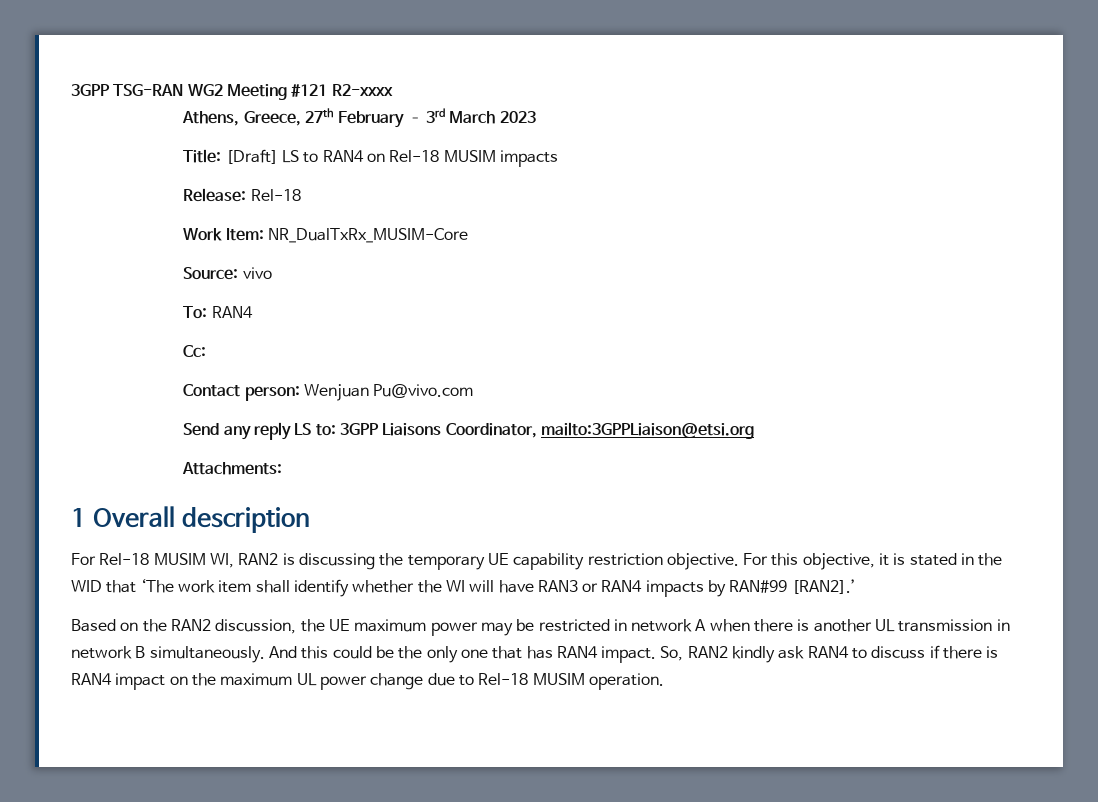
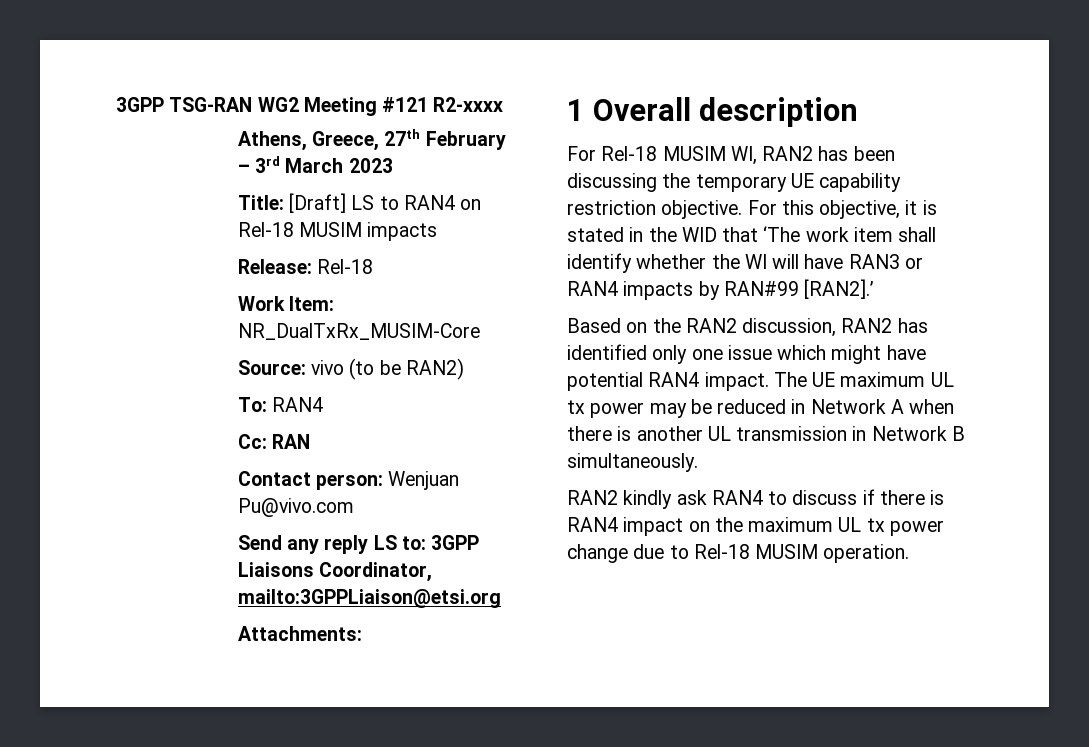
- Source: vivo
+ Source: vivo (to be RAN2)
- Cc:
+ Cc: RAN
- For Rel-18 MUSIM WI, RAN2 is discussing the temporary UE capability restriction objective.
+ For Rel-18 MUSIM WI, RAN2 has been discussing the temporary UE capability restriction objective.
- Based on the RAN2 discussion, the UE maximum power may be restricted in network A when there is another UL transmission in network B simultaneously. And this could be the only one that has RAN4 impact. So, RAN2 kindly ask RAN4 to discuss if there is RAN4 impact on the maximum UL power change due to Rel-18 MUSIM operation.
+ Based on the RAN2 discussion, RAN2 has identified only one issue which might have potential RAN4 impact. The UE maximum UL tx power may be reduced in Network A when there is another UL transmission in Network B simultaneously.
+ RAN2 kindly ask RAN4 to discuss if there is RAN4 impact on the maximum UL tx power change due to Rel-18 MUSIM operation.

